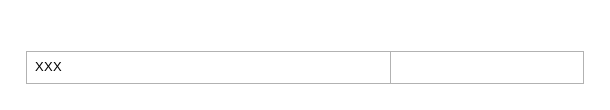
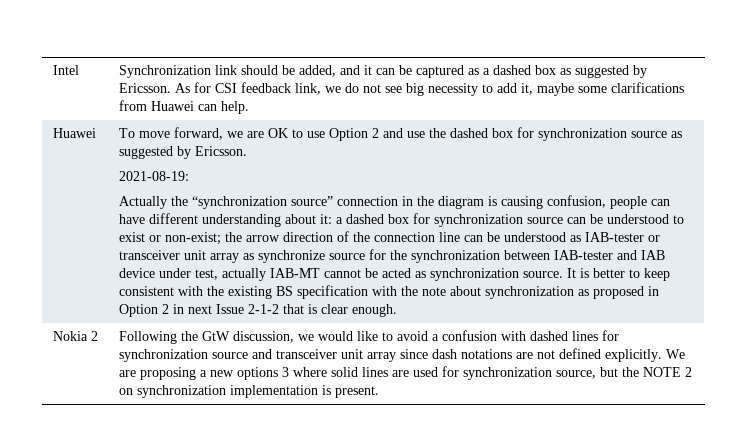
- XXX |
+ Intel | Synchronization link should be added, and it can be captured as a dashed box as suggested by Ericsson. As for CSI feedback link, we do not see big necessity to add it, maybe some clarifications from Huawei can help.
+ Huawei | To move forward, we are OK to use Option 2 and use the dashed box for synchronization source as suggested by Ericsson.
+ 2021-08-19:
+ Actually the “synchronization source” connection in the diagram is causing confusion, people can have different understanding about it: a dashed box for synchronization source can be understood to exist or non-exist; the arrow direction of the connection line can be understood as IAB-tester or transceiver unit array as synchronize source for the synchronization between IAB-tester and IAB device under test, actually IAB-MT cannot be acted as synchronization source. It is better to keep consistent with the existing BS specification with the note about synchronization as proposed in Option 2 in next Issue 2-1-2 that is clear enough.
+ Nokia 2 | Following the GtW discussion, we would like to avoid a confusion with dashed lines for synchronization source and transceiver unit array since dash notations are not defined explicitly. We are proposing a new options 3 where solid lines are used for synchronization source, but the NOTE 2 on synchronization implementation is present.

